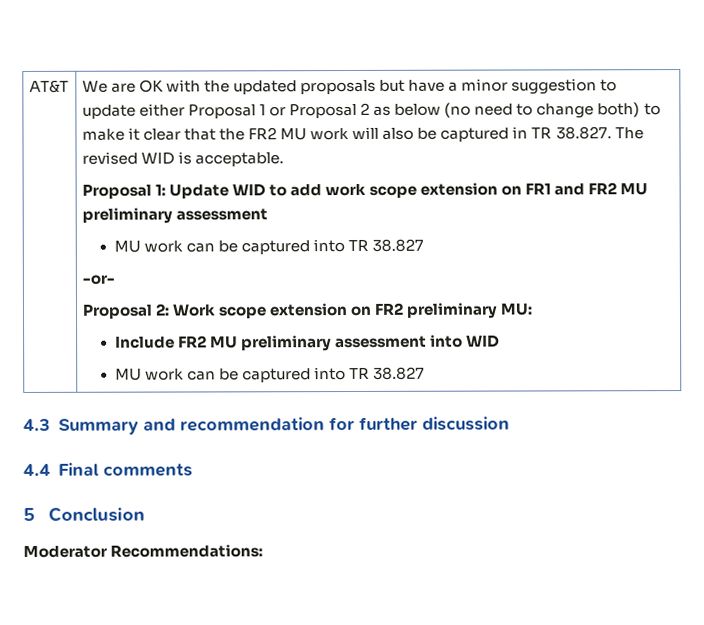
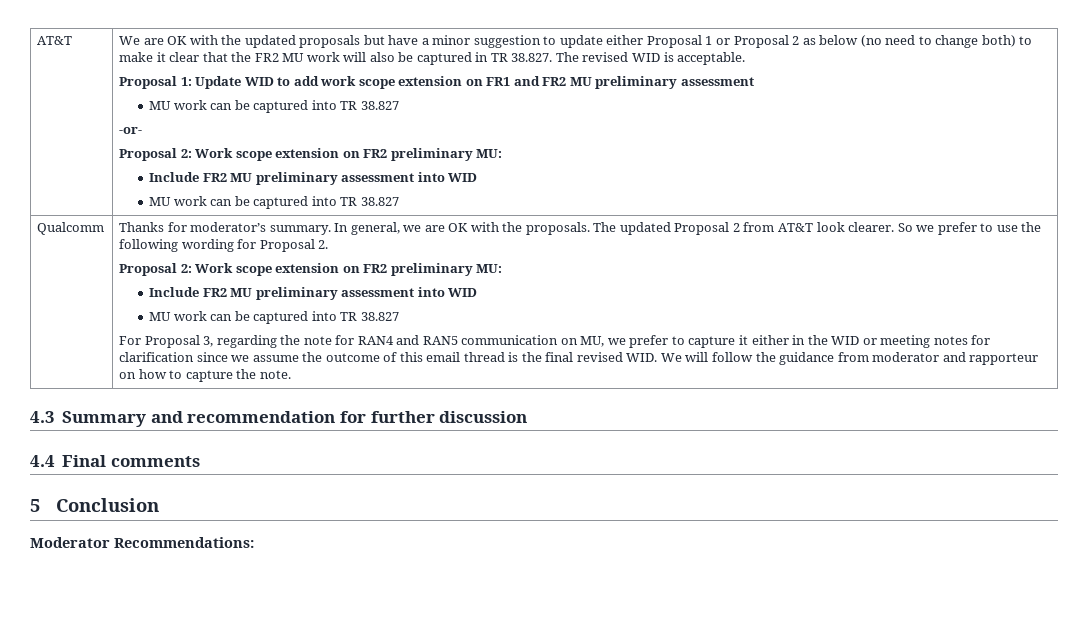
+ Qualcomm | Thanks for moderator’s summary. In general, we are OK with the proposals. The updated Proposal 2 from AT&T look clearer. So we prefer to use the following wording for Proposal 2.
+ Proposal 2: Work scope extension on FR2 preliminary MU:
+ Include FR2 MU preliminary assessment into WID
+ MU work can be captured into TR 38.827
+ For Proposal 3, regarding the note for RAN4 and RAN5 communication on MU, we prefer to capture it either in the WID or meeting notes for clarification since we assume the outcome of this email thread is the final revised WID. We will follow the guidance from moderator and rapporteur on how to capture the note.

